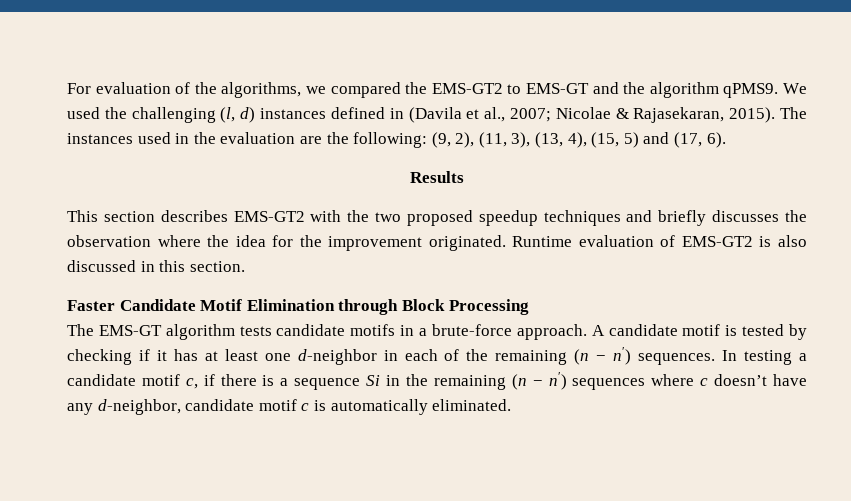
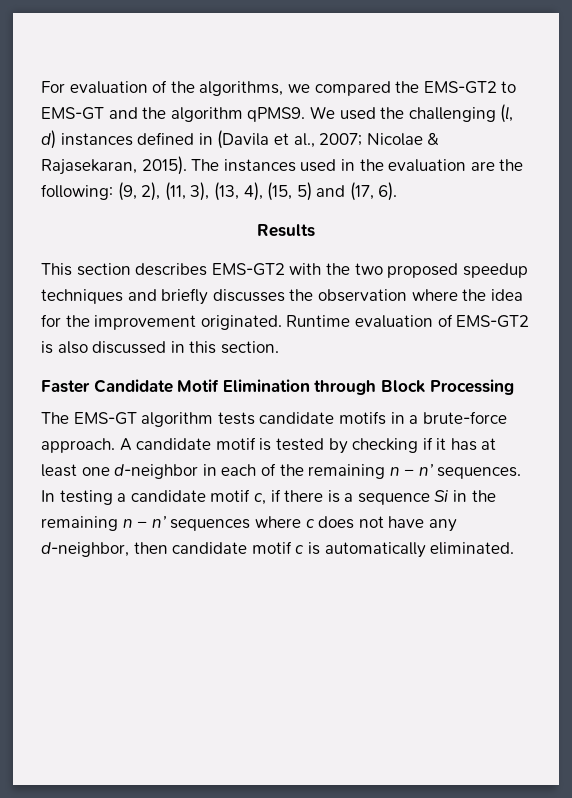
- A candidate motif is tested by checking if it has at least one d-neighbor in each of the remaining (n − n′) sequences.
+ A candidate motif is tested by checking if it has at least one d-neighbor in each of the remaining n − n’ sequences.
- In testing a candidate motif c, if there is a sequence Si in the remaining (n − n′) sequences where c doesn’t have any d-neighbor, candidate motif c is automatically eliminated.
+ In testing a candidate motif c, if there is a sequence Si in the remaining n − n’ sequences where c does not have any d-neighbor, then candidate motif c is automatically eliminated.

